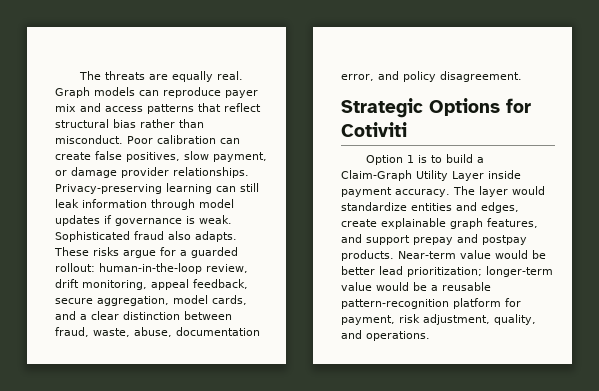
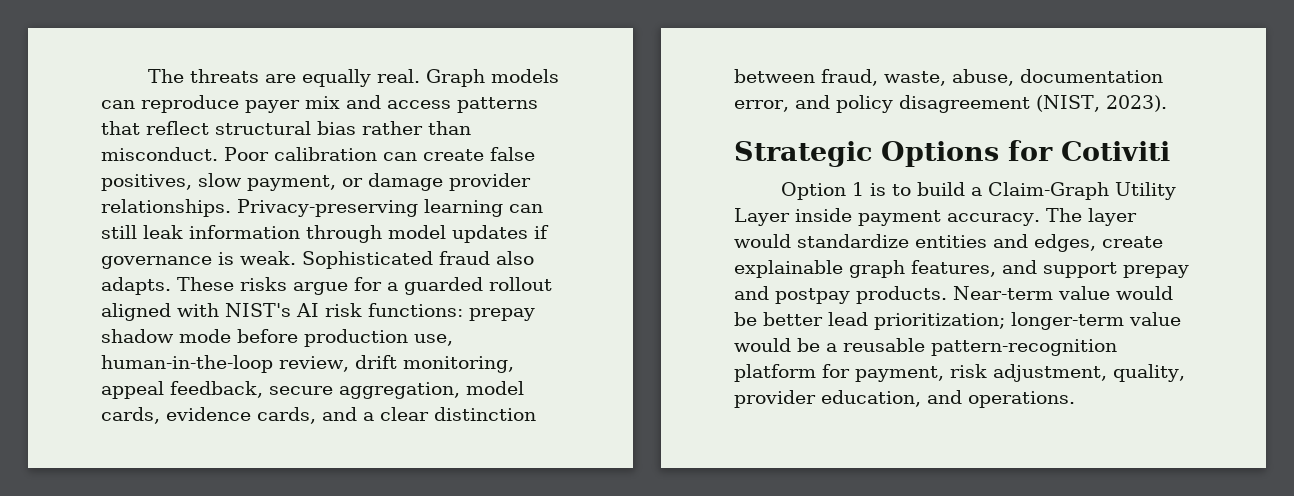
- These risks argue for a guarded rollout: human-in-the-loop review, drift monitoring, appeal feedback, secure aggregation, model cards, and a clear distinction between fraud, waste, abuse, documentation error, and policy disagreement.
+ These risks argue for a guarded rollout aligned with NIST's AI risk functions: prepay shadow mode before production use, human-in-the-loop review, drift monitoring, appeal feedback, secure aggregation, model cards, evidence cards, and a clear distinction between fraud, waste, abuse, documentation error, and policy disagreement (NIST, 2023).
- Near-term value would be better lead prioritization; longer-term value would be a reusable pattern-recognition platform for payment, risk adjustment, quality, and operations.
+ Near-term value would be better lead prioritization; longer-term value would be a reusable pattern-recognition platform for payment, risk adjustment, quality, provider education, and operations.

